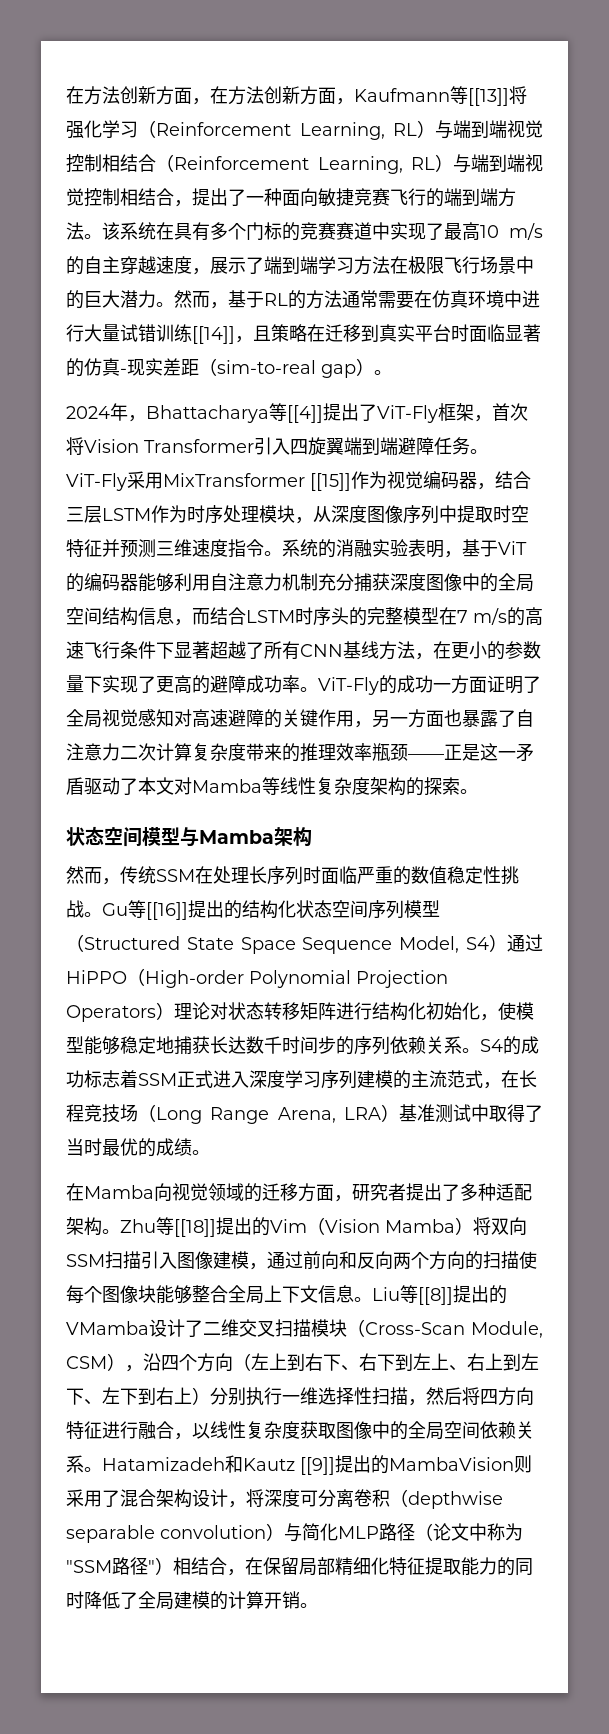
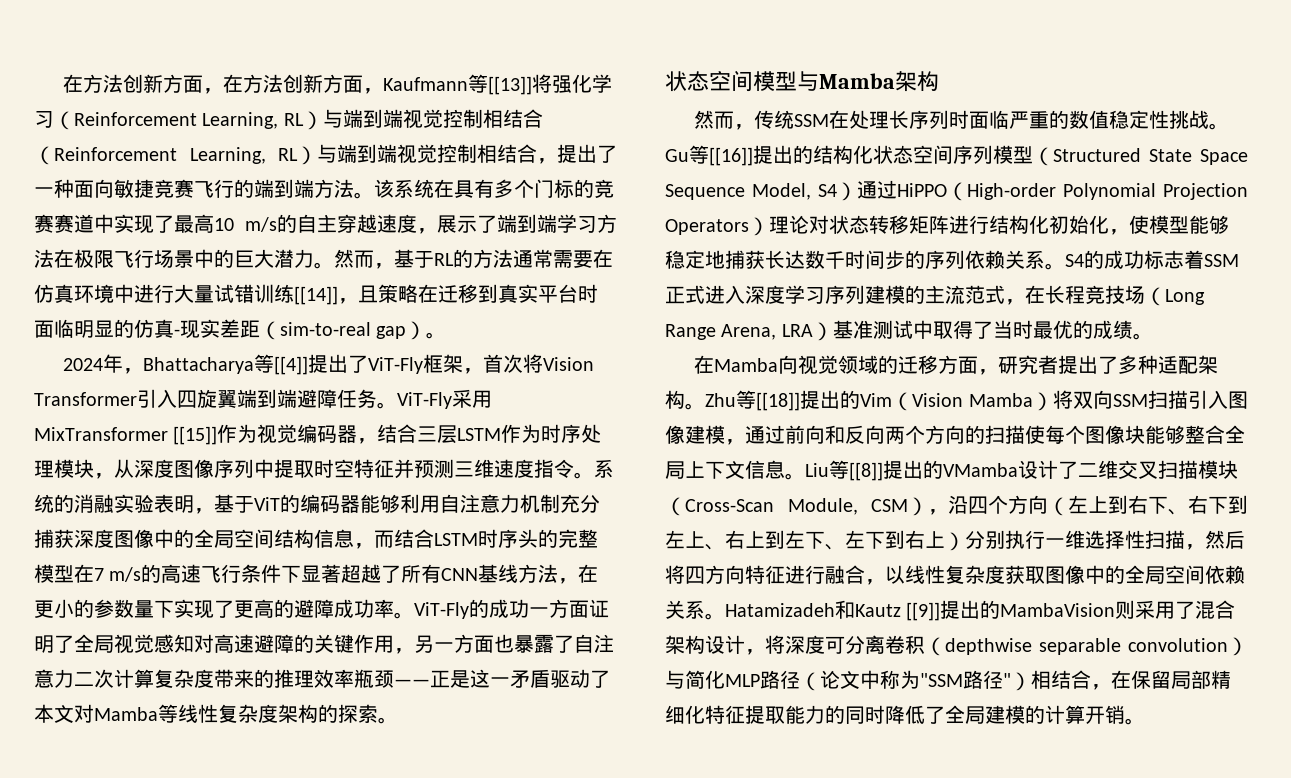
- 然而，基于RL的方法通常需要在仿真环境中进行大量试错训练[[14]]，且策略在迁移到真实平台时面临显著的仿真-现实差距（sim-to-real gap）。
+ 然而，基于RL的方法通常需要在仿真环境中进行大量试错训练[[14]]，且策略在迁移到真实平台时面临明显的仿真-现实差距（sim-to-real gap）。

